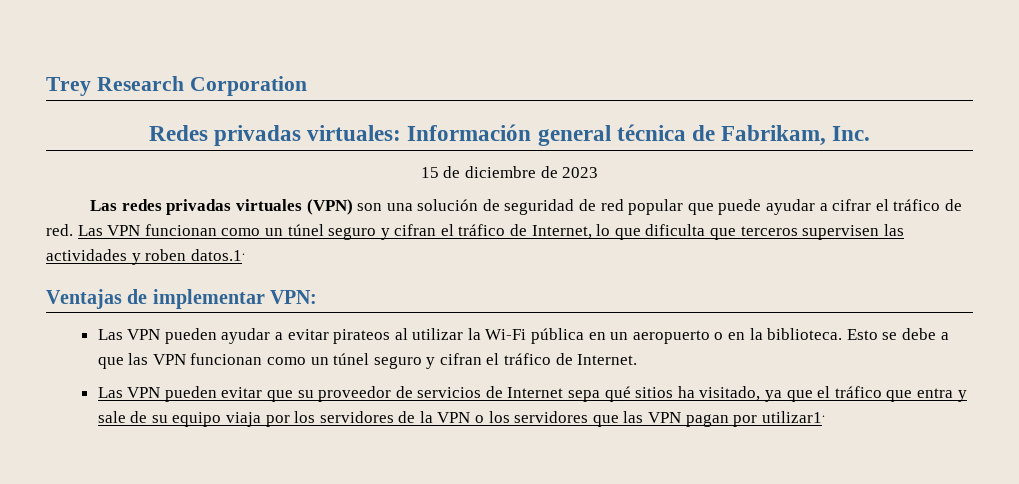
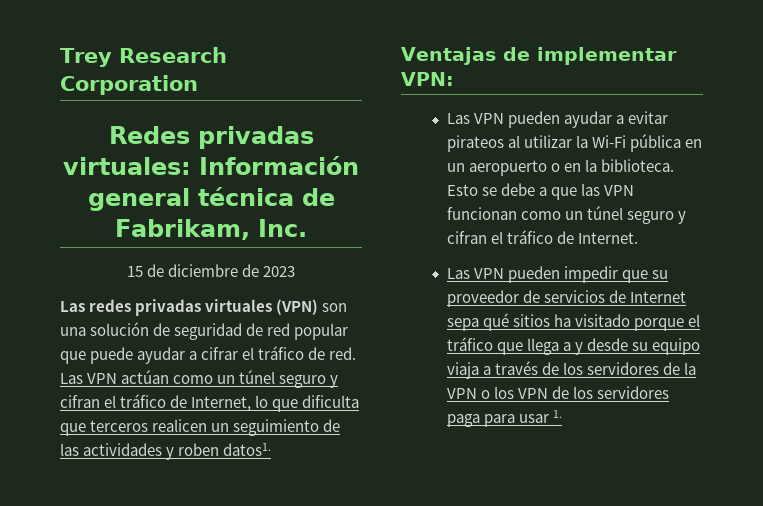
- Las VPN funcionan como un túnel seguro y cifran el tráfico de Internet, lo que dificulta que terceros supervisen las actividades y roben datos.1.
+ Las VPN actúan como un túnel seguro y cifran el tráfico de Internet, lo que dificulta que terceros realicen un seguimiento de las actividades y roben datos1.
- Las VPN pueden evitar que su proveedor de servicios de Internet sepa qué sitios ha visitado, ya que el tráfico que entra y sale de su equipo viaja por los servidores de la VPN o los servidores que las VPN pagan por utilizar1.
+ Las VPN pueden impedir que su proveedor de servicios de Internet sepa qué sitios ha visitado porque el tráfico que llega a y desde su equipo viaja a través de los servidores de la VPN o los VPN de los servidores paga para usar 1.

